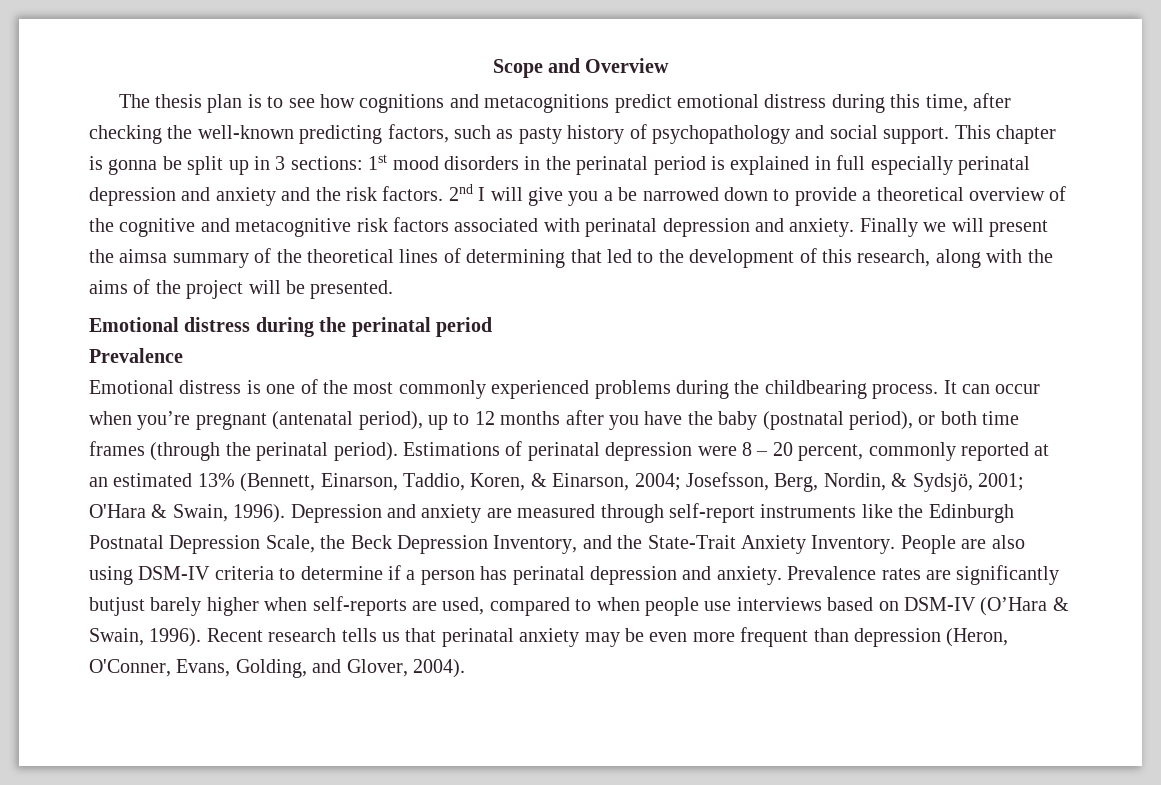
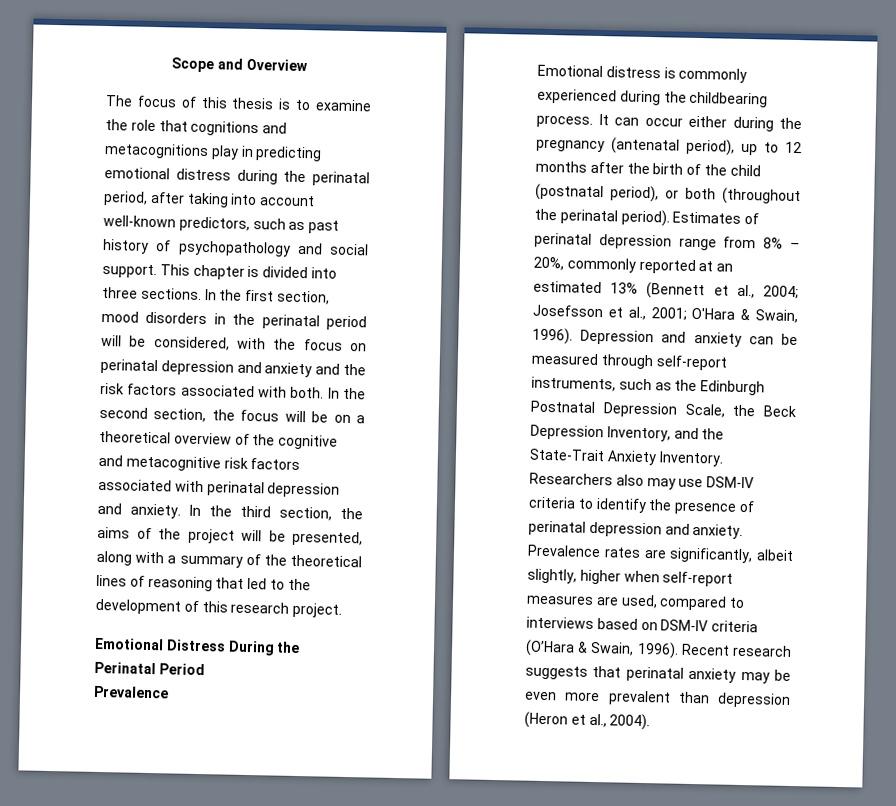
- The thesis plan is to see how cognitions and metacognitions predict emotional distress during this time, after checking the well-known predicting factors, such as pasty history of psychopathology and social support.
+ The focus of this thesis is to examine the role that cognitions and metacognitions play in predicting emotional distress during the perinatal period, after taking into account well-known predictors, such as past history of psychopathology and social support.
- This chapter is gonna be split up in 3 sections: 1st mood disorders in the perinatal period is explained in full especially perinatal depression and anxiety and the risk factors. 2nd I will give you a be narrowed down to provide a theoretical overview of the cognitive and metacognitive risk factors associated with perinatal depression and anxiety.
+ This chapter is divided into three sections. In the first section, mood disorders in the perinatal period will be considered, with the focus on perinatal depression and anxiety and the risk factors associated with both. In the second section, the focus will be on a theoretical overview of the cognitive and metacognitive risk factors associated with perinatal depression and anxiety.
- Finally we will present the aimsa summary of the theoretical lines of determining that led to the development of this research, along with the aims of the project will be presented.
- Emotional distress during the perinatal period
+ In the third section, the aims of the project will be presented, along with a summary of the theoretical lines of reasoning that led to the development of this research project.
+ Emotional Distress During the Perinatal Period
- Emotional distress is one of the most commonly experienced problems during the childbearing process.
+ Emotional distress is commonly experienced during the childbearing process.
- It can occur when you’re pregnant (antenatal period), up to 12 months after you have the baby (postnatal period), or both time frames (through the perinatal period).
+ It can occur either during the pregnancy (antenatal period), up to 12 months after the birth of the child (postnatal period), or both (throughout the perinatal period).
- Estimations of perinatal depression were 8 – 20 percent, commonly reported at an estimated 13% (Bennett, Einarson, Taddio, Koren, & Einarson, 2004; Josefsson, Berg, Nordin, & Sydsjö, 2001; O'Hara & Swain, 1996).
+ Estimates of perinatal depression range from 8% – 20%, commonly reported at an estimated 13% (Bennett et al., 2004; Josefsson et al., 2001; O'Hara & Swain, 1996).
- Depression and anxiety are measured through self-report instruments like the Edinburgh Postnatal Depression Scale, the Beck Depression Inventory, and the State-Trait Anxiety Inventory.
+ Depression and anxiety can be measured through self-report instruments, such as the Edinburgh Postnatal Depression Scale, the Beck Depression Inventory, and the State-Trait Anxiety Inventory.
- People are also using DSM-IV criteria to determine if a person has perinatal depression and anxiety.
+ Researchers also may use DSM-IV criteria to identify the presence of perinatal depression and anxiety.
- Prevalence rates are significantly butjust barely higher when self-reports are used, compared to when people use interviews based on DSM-IV (O’Hara & Swain, 1996).
+ Prevalence rates are significantly, albeit slightly, higher when self-report measures are used, compared to interviews based on DSM-IV criteria (O’Hara & Swain, 1996).
- Recent research tells us that perinatal anxiety may be even more frequent than depression (Heron, O'Conner, Evans, Golding, and Glover, 2004).
+ Recent research suggests that perinatal anxiety may be even more prevalent than depression (Heron et al., 2004).

